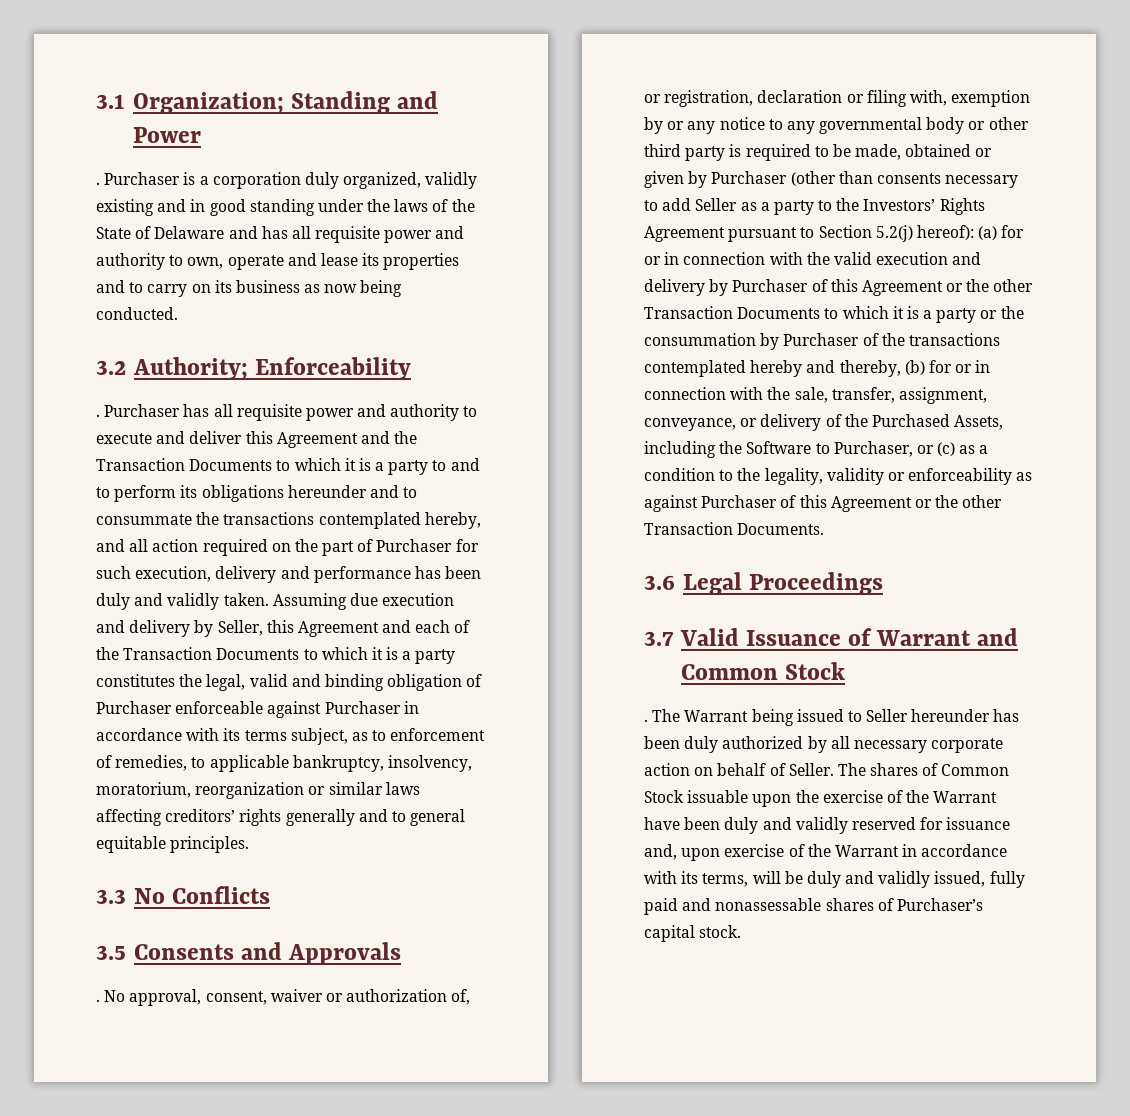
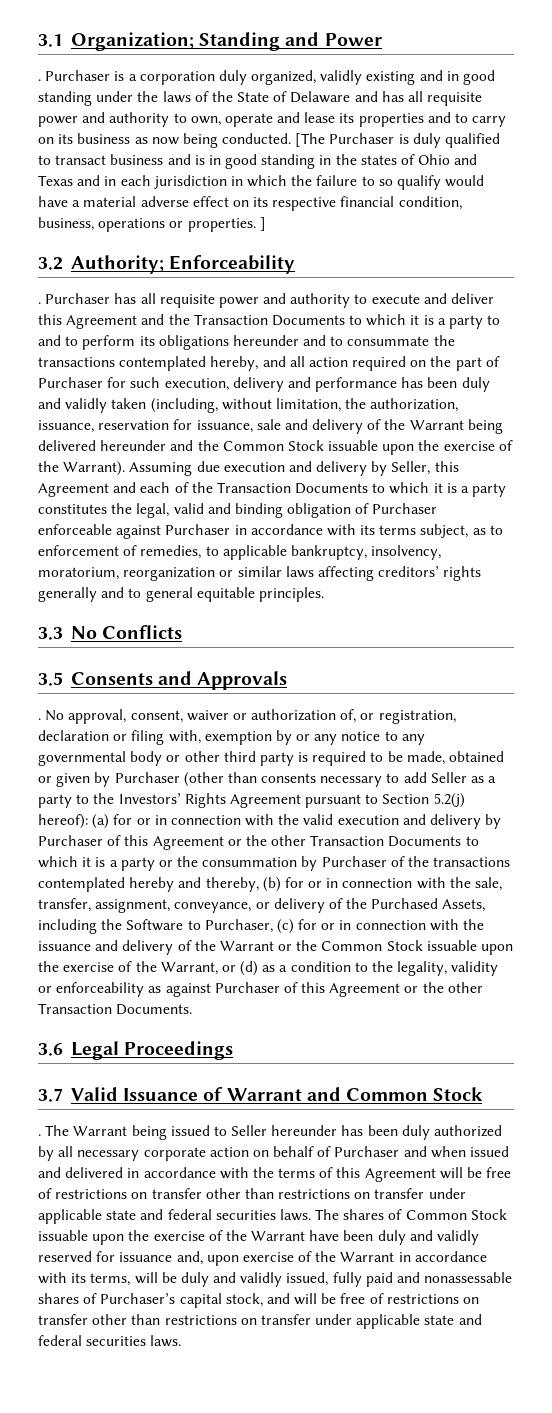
+ [The Purchaser is duly qualified to transact business and is in good standing in the states of Ohio and Texas and in each jurisdiction in which the failure to so qualify would have a material adverse effect on its respective financial condition, business, operations or properties. ]
- Purchaser has all requisite power and authority to execute and deliver this Agreement and the Transaction Documents to which it is a party to and to perform its obligations hereunder and to consummate the transactions contemplated hereby, and all action required on the part of Purchaser for such execution, delivery and performance has been duly and validly taken.
+ Purchaser has all requisite power and authority to execute and deliver this Agreement and the Transaction Documents to which it is a party to and to perform its obligations hereunder and to consummate the transactions contemplated hereby, and all action required on the part of Purchaser for such execution, delivery and performance has been duly and validly taken (including, without limitation, the authorization, issuance, reservation for issuance, sale and delivery of the Warrant being delivered hereunder and the Common Stock issuable upon the exercise of the Warrant).
- (a) for or in connection with the valid execution and delivery by Purchaser of this Agreement or the other Transaction Documents to which it is a party or the consummation by Purchaser of the transactions contemplated hereby and thereby, (b) for or in connection with the sale, transfer, assignment, conveyance, or delivery of the Purchased Assets, including the Software to Purchaser, or (c) as a condition to the legality, validity or enforceability as against Purchaser of this Agreement or the other Transaction Documents.
+ (a) for or in connection with the valid execution and delivery by Purchaser of this Agreement or the other Transaction Documents to which it is a party or the consummation by Purchaser of the transactions contemplated hereby and thereby, (b) for or in connection with the sale, transfer, assignment, conveyance, or delivery of the Purchased Assets, including the Software to Purchaser, (c) for or in connection with the issuance and delivery of the Warrant or the Common Stock issuable upon the exercise of the Warrant, or (d) as a condition to the legality, validity or enforceability as against Purchaser of this Agreement or the other Transaction Documents.
- The Warrant being issued to Seller hereunder has been duly authorized by all necessary corporate action on behalf of Seller.
+ The Warrant being issued to Seller hereunder has been duly authorized by all necessary corporate action on behalf of Purchaser and when issued and delivered in accordance with the terms of this Agreement will be free of restrictions on transfer other than restrictions on transfer under applicable state and federal securities laws.
- The shares of Common Stock issuable upon the exercise of the Warrant have been duly and validly reserved for issuance and, upon exercise of the Warrant in accordance with its terms, will be duly and validly issued, fully paid and nonassessable shares of Purchaser’s capital stock.
+ The shares of Common Stock issuable upon the exercise of the Warrant have been duly and validly reserved for issuance and, upon exercise of the Warrant in accordance with its terms, will be duly and validly issued, fully paid and nonassessable shares of Purchaser’s capital stock, and will be free of restrictions on transfer other than restrictions on transfer under applicable state and federal securities laws.

